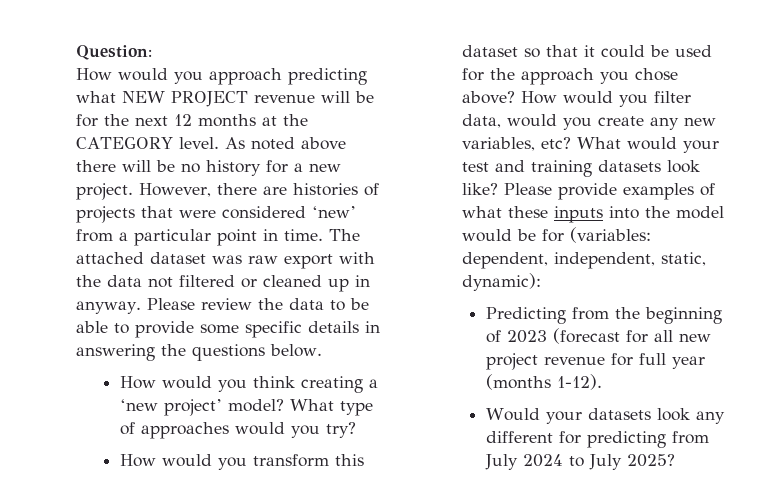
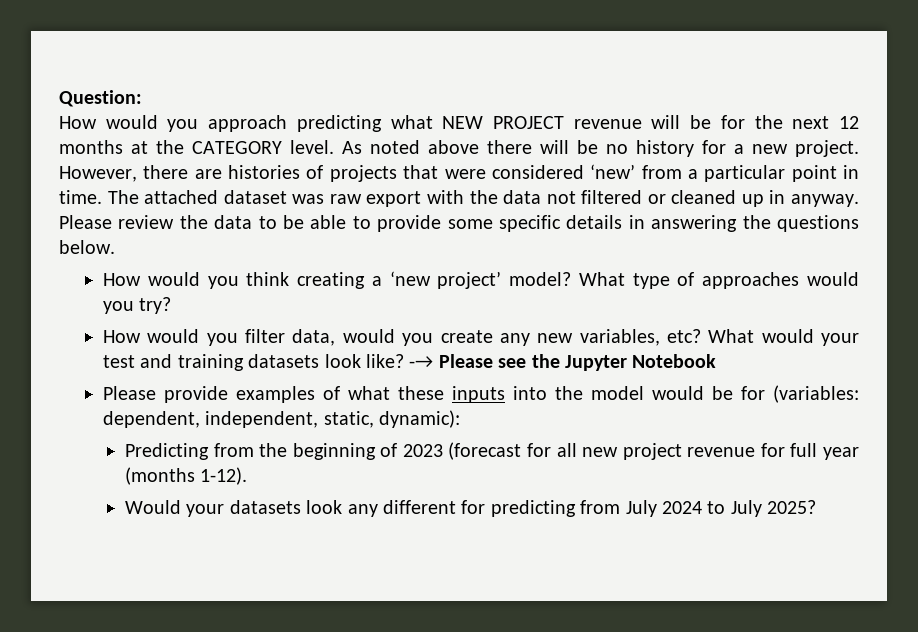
- How would you transform this dataset so that it could be used for the approach you chose above? How would you filter data, would you create any new variables, etc?
+ How would you filter data, would you create any new variables, etc?
- What would your test and training datasets look like? Please provide examples of what these inputs into the model would be for (variables: dependent, independent, static, dynamic):
+ What would your test and training datasets look like? -→ Please see the Jupyter Notebook
+ Please provide examples of what these inputs into the model would be for (variables: dependent, independent, static, dynamic):

